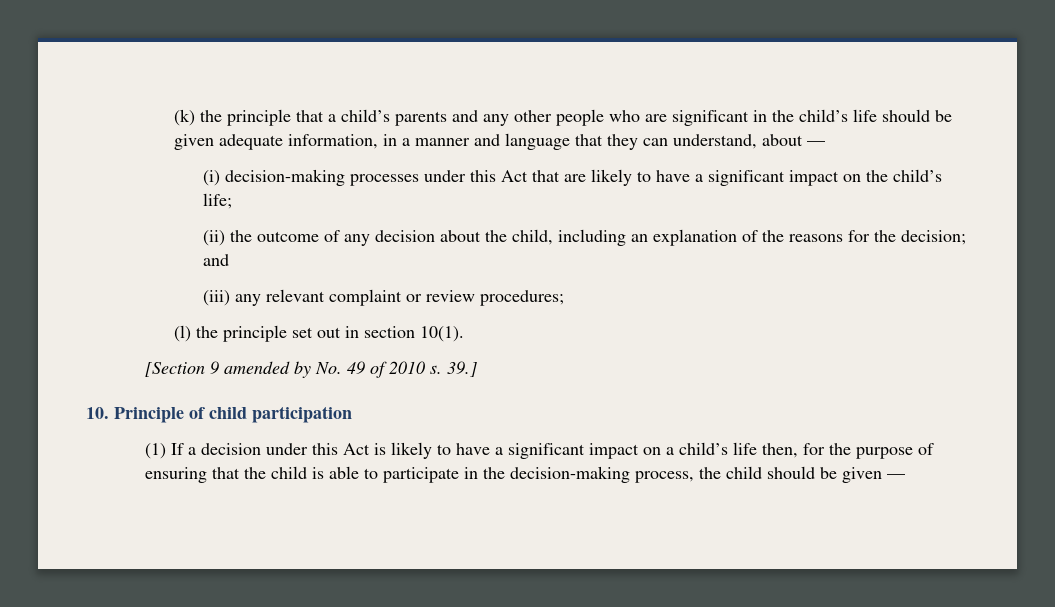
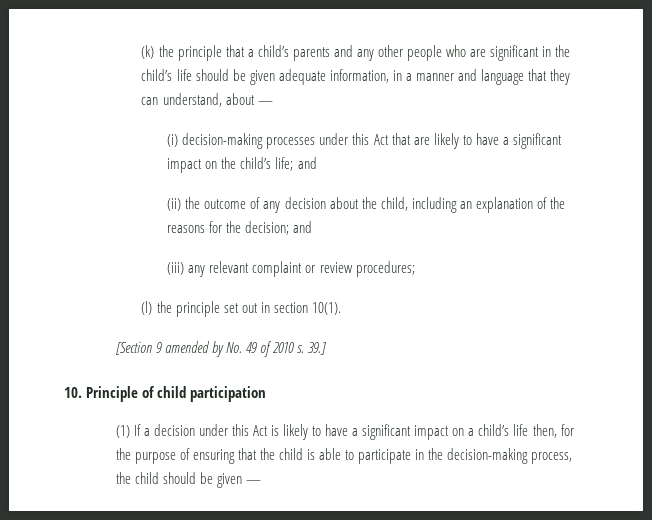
- (i) decision-making processes under this Act that are likely to have a significant impact on the child’s life;
+ (i) decision-making processes under this Act that are likely to have a significant impact on the child’s life; and

